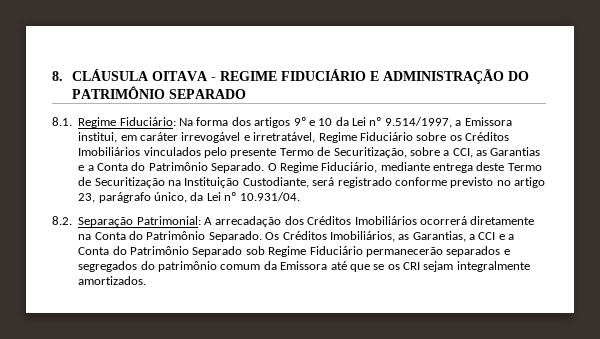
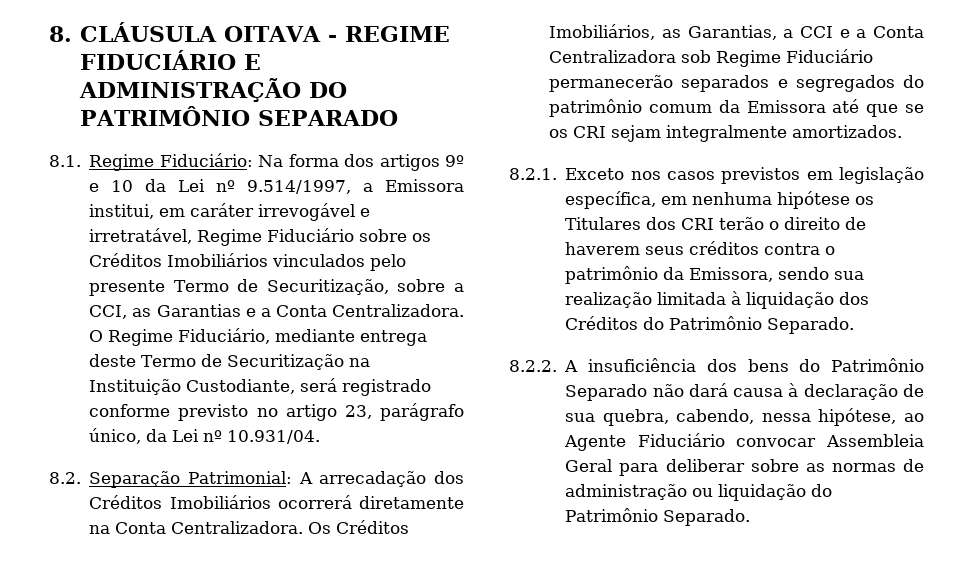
- 8.1. Regime Fiduciário: Na forma dos artigos 9º e 10 da Lei nº 9.514/1997, a Emissora institui, em caráter irrevogável e irretratável, Regime Fiduciário sobre os Créditos Imobiliários vinculados pelo presente Termo de Securitização, sobre a CCI, as Garantias e a Conta do Patrimônio Separado.
+ 8.1. Regime Fiduciário: Na forma dos artigos 9º e 10 da Lei nº 9.514/1997, a Emissora institui, em caráter irrevogável e irretratável, Regime Fiduciário sobre os Créditos Imobiliários vinculados pelo presente Termo de Securitização, sobre a CCI, as Garantias e a Conta Centralizadora.
- 8.2. Separação Patrimonial: A arrecadação dos Créditos Imobiliários ocorrerá diretamente na Conta do Patrimônio Separado.
+ 8.2. Separação Patrimonial: A arrecadação dos Créditos Imobiliários ocorrerá diretamente na Conta Centralizadora.
- Os Créditos Imobiliários, as Garantias, a CCI e a Conta do Patrimônio Separado sob Regime Fiduciário permanecerão separados e segregados do patrimônio comum da Emissora até que se os CRI sejam integralmente amortizados.
+ Os Créditos Imobiliários, as Garantias, a CCI e a Conta Centralizadora sob Regime Fiduciário permanecerão separados e segregados do patrimônio comum da Emissora até que se os CRI sejam integralmente amortizados.
+ 8.2.1. Exceto nos casos previstos em legislação específica, em nenhuma hipótese os Titulares dos CRI terão o direito de haverem seus créditos contra o patrimônio da Emissora, sendo sua realização limitada à liquidação dos Créditos do Patrimônio Separado.
+ 8.2.2. A insuficiência dos bens do Patrimônio Separado não dará causa à declaração de sua quebra, cabendo, nessa hipótese, ao Agente Fiduciário convocar Assembleia Geral para deliberar sobre as normas de administração ou liquidação do Patrimônio Separado.

